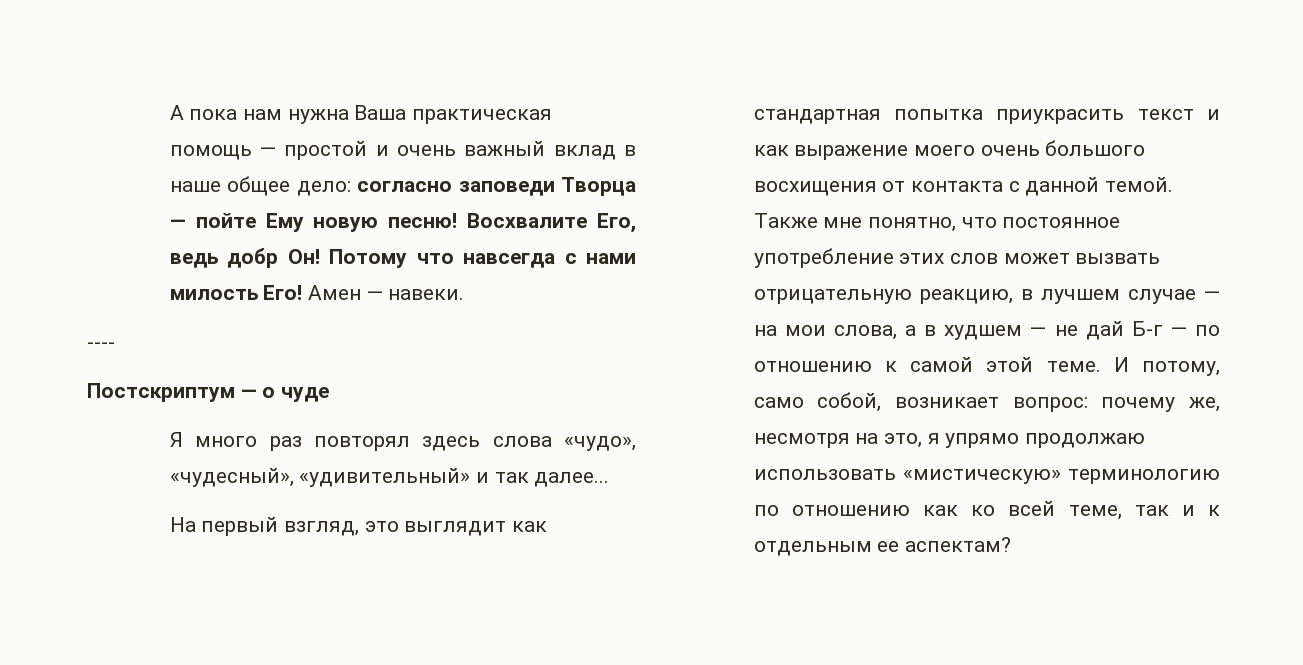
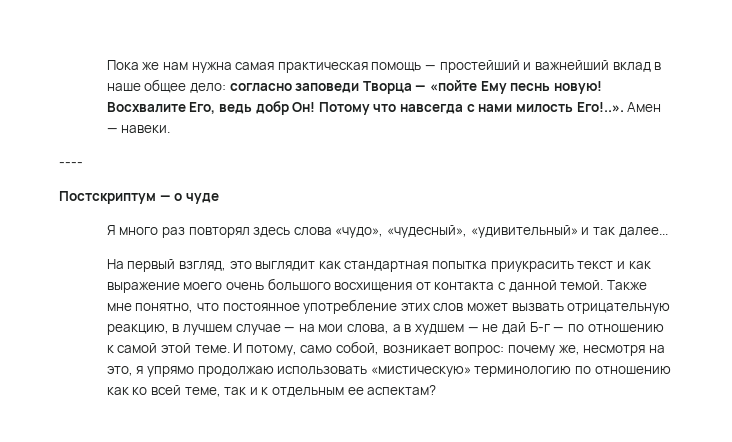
- А пока нам нужна Ваша практическая помощь — простой и очень важный вклад в наше общее дело: согласно заповеди Творца — пойте Ему новую песню!
+ Пока же нам нужна самая практическая помощь — простейший и важнейший вклад в наше общее дело: согласно заповеди Творца — «пойте Ему песнь новую!
- Потому что навсегда с нами милость Его! Амен — навеки.
+ Потому что навсегда с нами милость Его!..». Амен — навеки.

